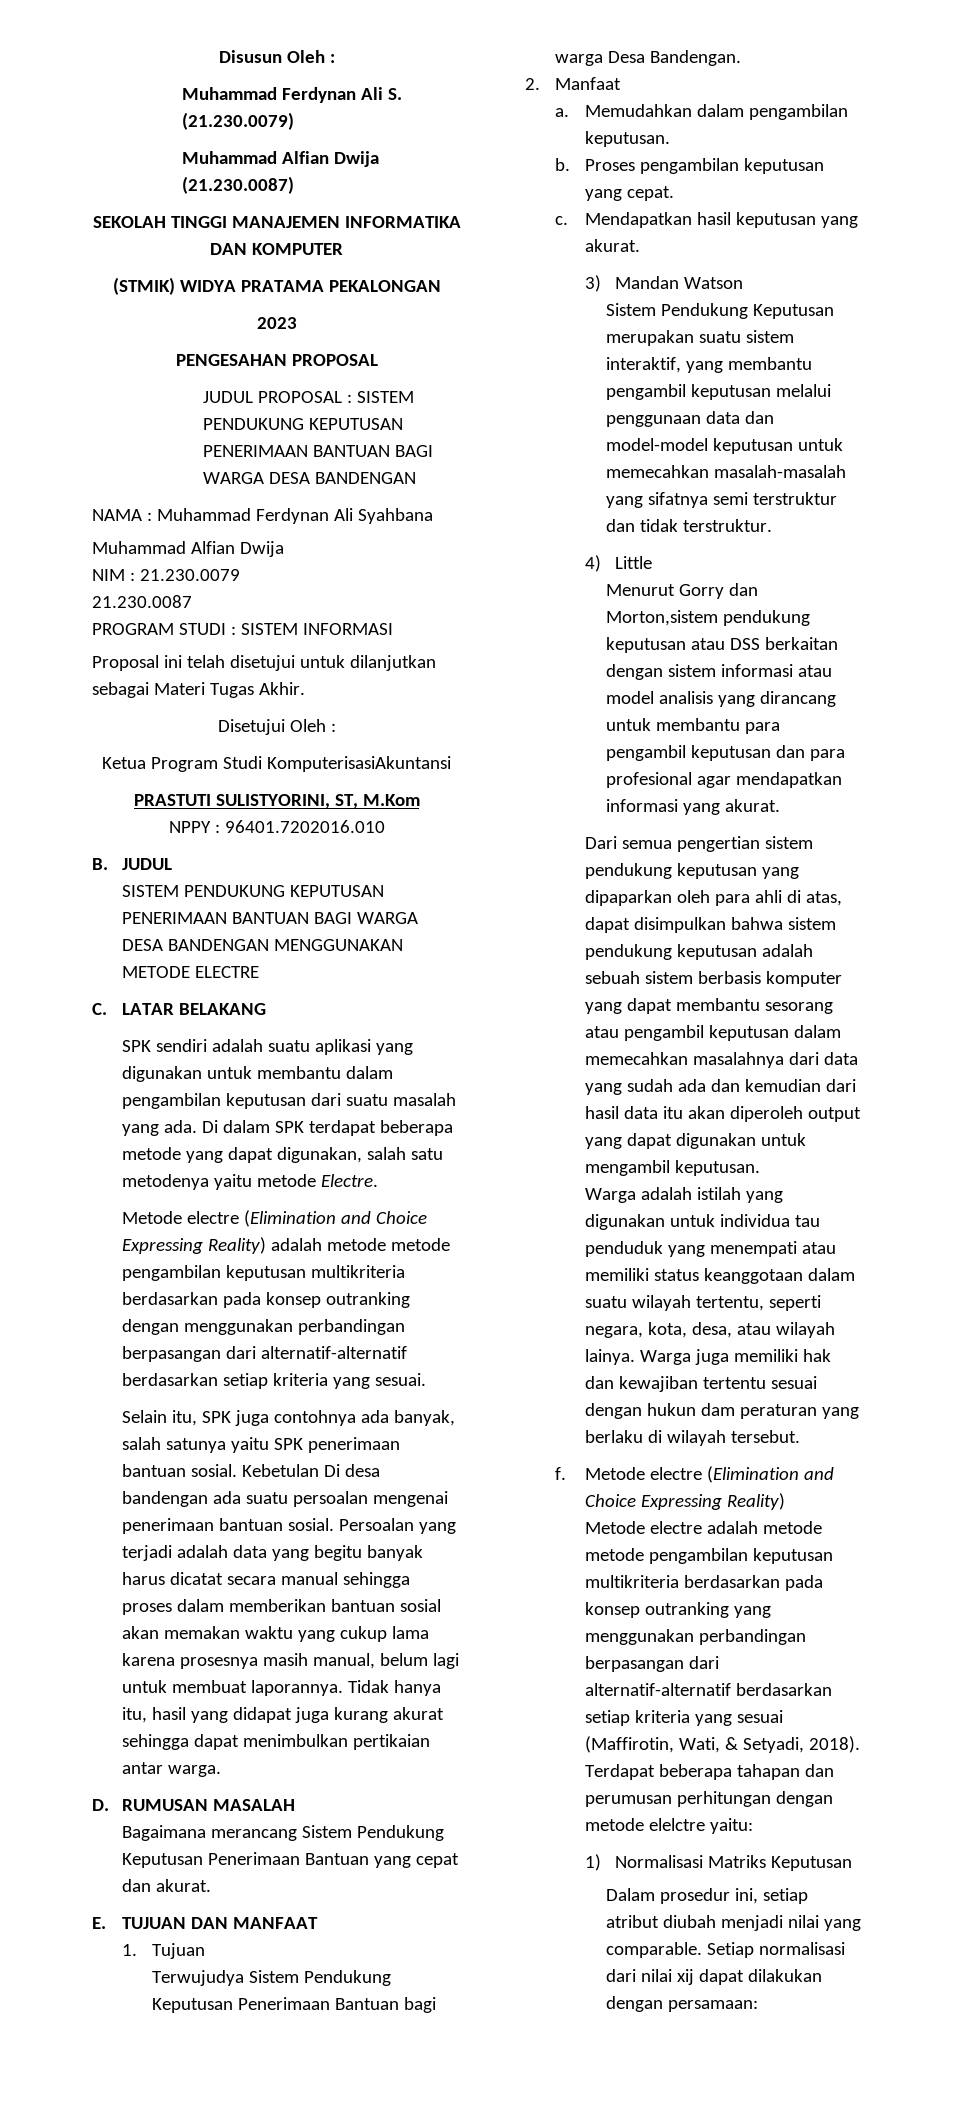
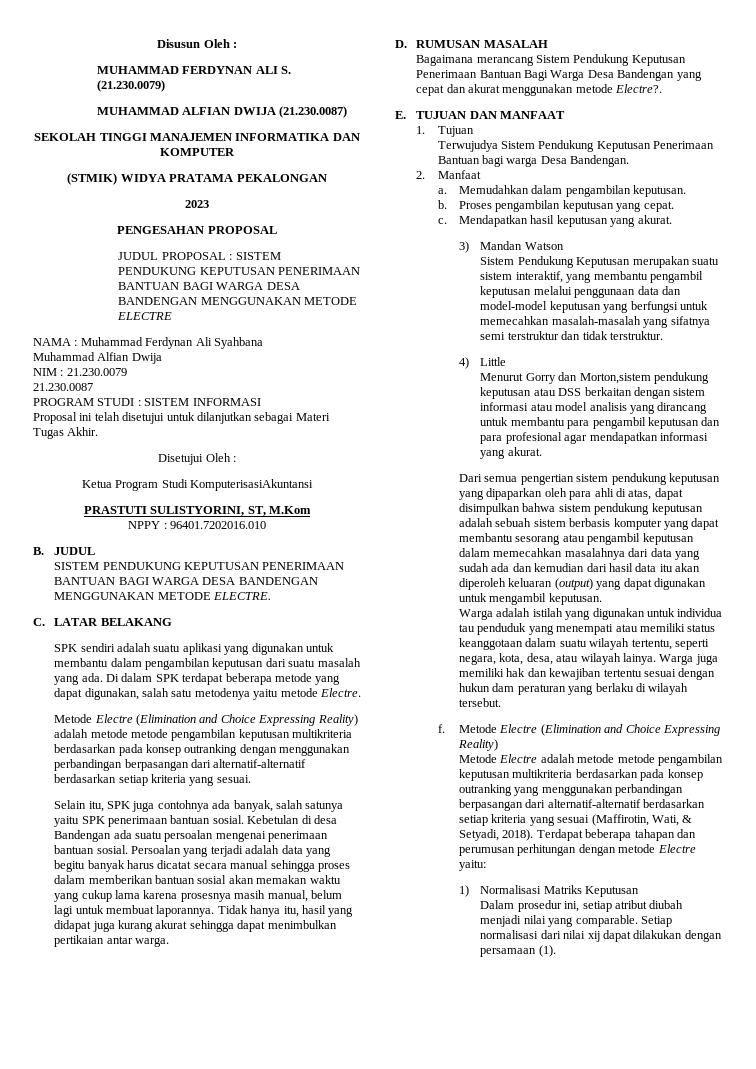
- Muhammad Ferdynan Ali S. (21.230.0079)
+ MUHAMMAD FERDYNAN ALI S. (21.230.0079)
- Muhammad Alfian Dwija (21.230.0087)
+ MUHAMMAD ALFIAN DWIJA (21.230.0087)
- JUDUL PROPOSAL : SISTEM PENDUKUNG KEPUTUSAN PENERIMAAN BANTUAN BAGI WARGA DESA BANDENGAN
+ JUDUL PROPOSAL : SISTEM PENDUKUNG KEPUTUSAN PENERIMAAN BANTUAN BAGI WARGA DESA BANDENGAN MENGGUNAKAN METODE ELECTRE
- SISTEM PENDUKUNG KEPUTUSAN PENERIMAAN BANTUAN BAGI WARGA DESA BANDENGAN MENGGUNAKAN METODE ELECTRE
+ SISTEM PENDUKUNG KEPUTUSAN PENERIMAAN BANTUAN BAGI WARGA DESA BANDENGAN MENGGUNAKAN METODE ELECTRE.
- Metode electre (Elimination and Choice Expressing Reality) adalah metode metode pengambilan keputusan multikriteria berdasarkan pada konsep outranking dengan menggunakan perbandingan berpasangan dari alternatif-alternatif berdasarkan setiap kriteria yang sesuai.
+ Metode Electre (Elimination and Choice Expressing Reality) adalah metode metode pengambilan keputusan multikriteria berdasarkan pada konsep outranking dengan menggunakan perbandingan berpasangan dari alternatif-alternatif berdasarkan setiap kriteria yang sesuai.
- Kebetulan Di desa bandengan ada suatu persoalan mengenai penerimaan bantuan sosial.
+ Kebetulan di desa Bandengan ada suatu persoalan mengenai penerimaan bantuan sosial.
- Bagaimana merancang Sistem Pendukung Keputusan Penerimaan Bantuan yang cepat dan akurat.
+ Bagaimana merancang Sistem Pendukung Keputusan Penerimaan Bantuan Bagi Warga Desa Bandengan yang cepat dan akurat menggunakan metode Electre?.
- Sistem Pendukung Keputusan merupakan suatu sistem interaktif, yang membantu pengambil keputusan melalui penggunaan data dan model-model keputusan untuk memecahkan masalah-masalah yang sifatnya semi terstruktur dan tidak terstruktur.
+ Sistem Pendukung Keputusan merupakan suatu sistem interaktif, yang membantu pengambil keputusan melalui penggunaan data dan model-model keputusan yang berfungsi untuk memecahkan masalah-masalah yang sifatnya semi terstruktur dan tidak terstruktur.
- Dari semua pengertian sistem pendukung keputusan yang dipaparkan oleh para ahli di atas, dapat disimpulkan bahwa sistem pendukung keputusan adalah sebuah sistem berbasis komputer yang dapat membantu sesorang atau pengambil keputusan dalam memecahkan masalahnya dari data yang sudah ada dan kemudian dari hasil data itu akan diperoleh output yang dapat digunakan untuk mengambil keputusan.
+ Dari semua pengertian sistem pendukung keputusan yang dipaparkan oleh para ahli di atas, dapat disimpulkan bahwa sistem pendukung keputusan adalah sebuah sistem berbasis komputer yang dapat membantu sesorang atau pengambil keputusan dalam memecahkan masalahnya dari data yang sudah ada dan kemudian dari hasil data itu akan diperoleh keluaran (output) yang dapat digunakan untuk mengambil keputusan.
- f. Metode electre (Elimination and Choice Expressing Reality)
+ f. Metode Electre (Elimination and Choice Expressing Reality)
- Metode electre adalah metode metode pengambilan keputusan multikriteria berdasarkan pada konsep outranking yang menggunakan perbandingan berpasangan dari alternatif-alternatif berdasarkan setiap kriteria yang sesuai (Maffirotin, Wati, & Setyadi, 2018).
+ Metode Electre adalah metode metode pengambilan keputusan multikriteria berdasarkan pada konsep outranking yang menggunakan perbandingan berpasangan dari alternatif-alternatif berdasarkan setiap kriteria yang sesuai (Maffirotin, Wati, & Setyadi, 2018).
- Terdapat beberapa tahapan dan perumusan perhitungan dengan metode elelctre yaitu:
+ Terdapat beberapa tahapan dan perumusan perhitungan dengan metode Electre yaitu:
- Setiap normalisasi dari nilai xij dapat dilakukan dengan persamaan:
+ Setiap normalisasi dari nilai xij dapat dilakukan dengan persamaan (1).

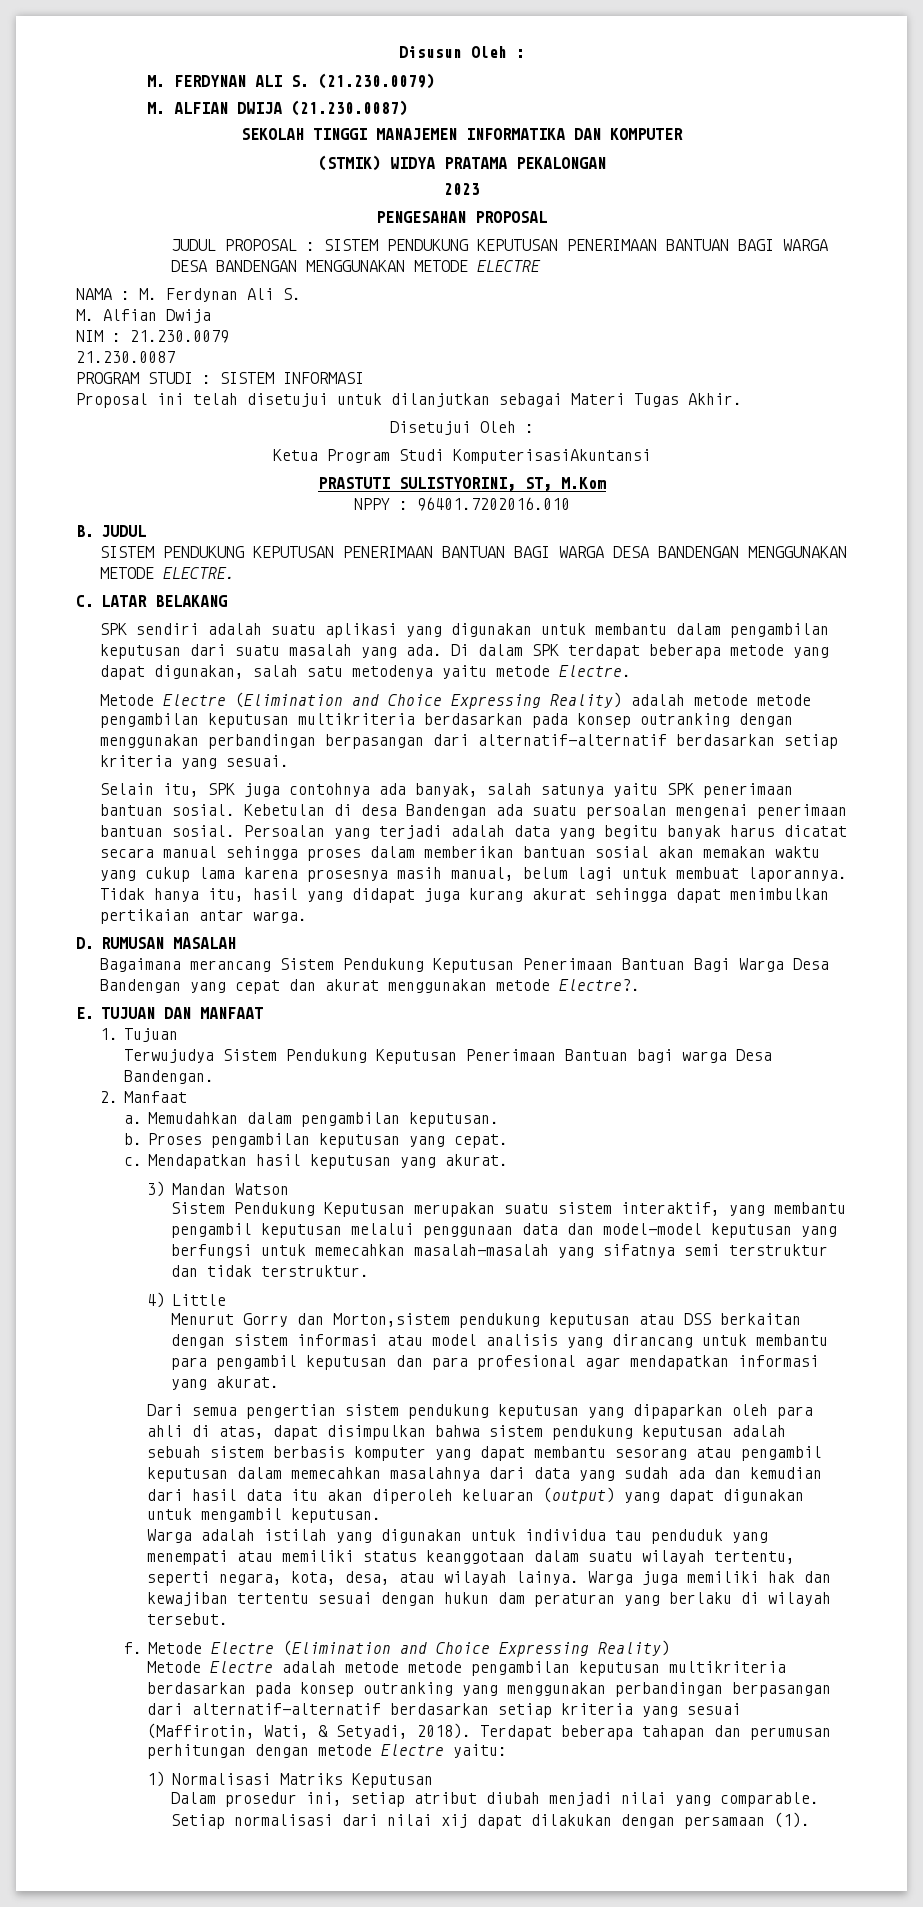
- MUHAMMAD FERDYNAN ALI S. (21.230.0079)
+ M. FERDYNAN ALI S. (21.230.0079)
- MUHAMMAD ALFIAN DWIJA (21.230.0087)
+ M. ALFIAN DWIJA (21.230.0087)
- NAMA : Muhammad Ferdynan Ali Syahbana
- Muhammad Alfian Dwija
+ NAMA : M. Ferdynan Ali S.
+ M. Alfian Dwija

